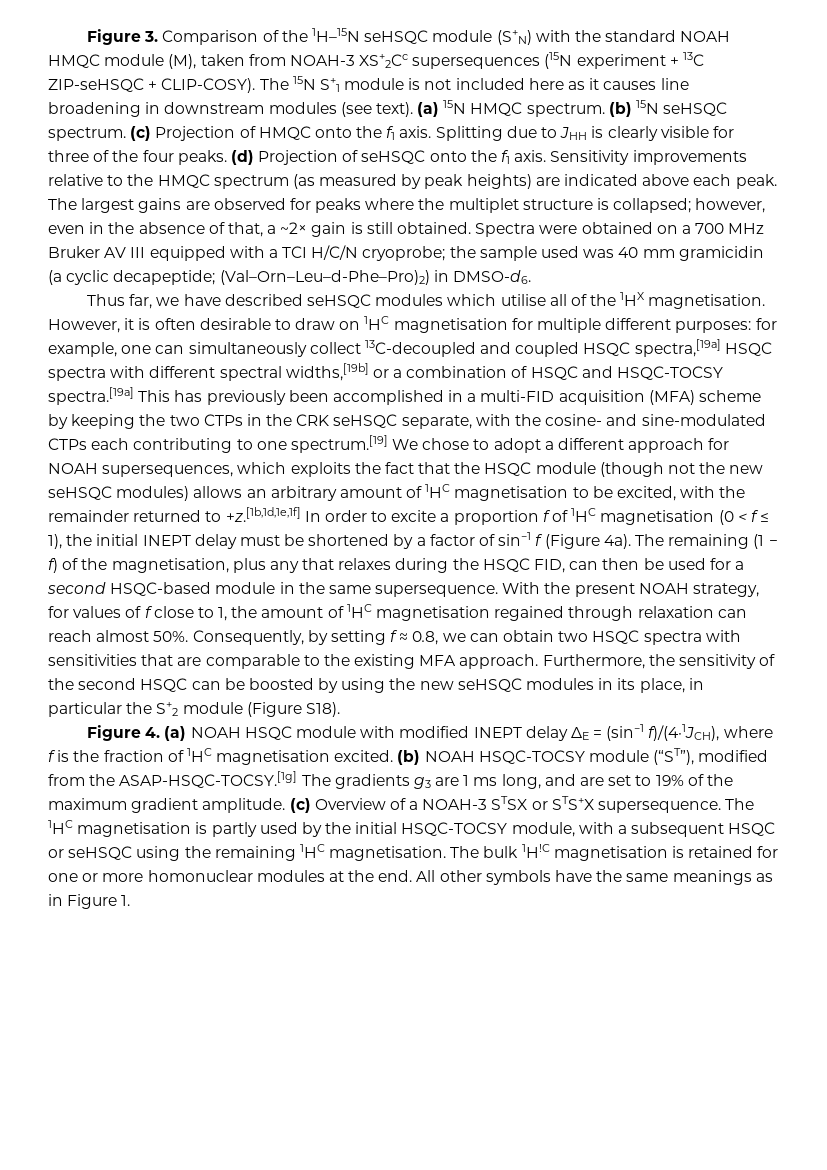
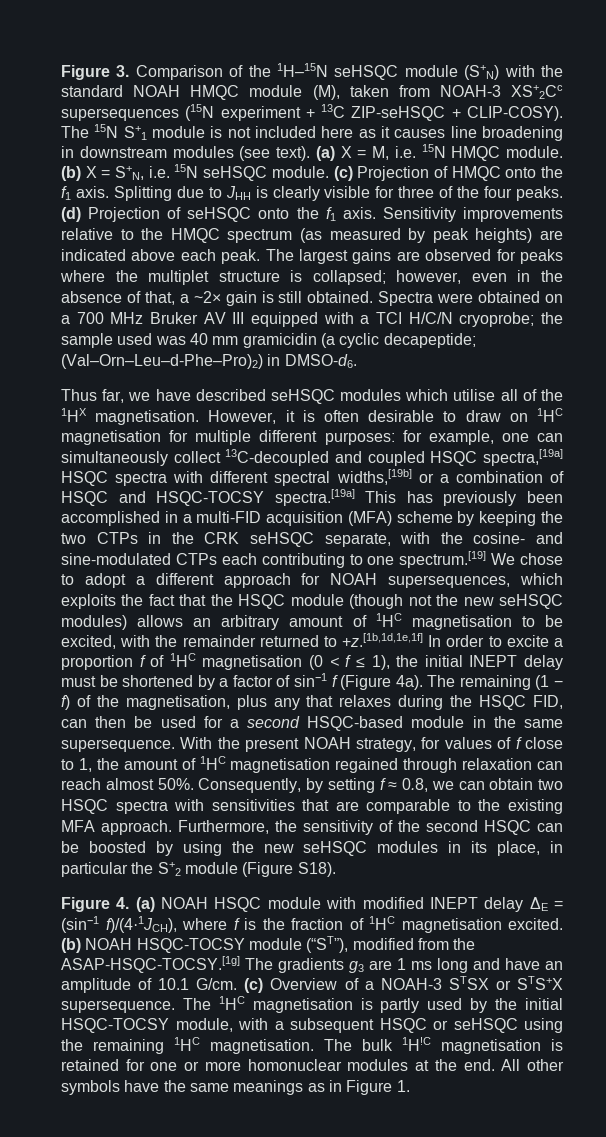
- (a) 15N HMQC spectrum. (b) 15N seHSQC spectrum.
+ (a) X = M, i.e. 15N HMQC module. (b) X = S+N, i.e. 15N seHSQC module.
- (b) NOAH HSQC-TOCSY module (“ST”), modified from the ASAP-HSQC-TOCSY.[1g] The gradients g3 are 1 ms long, and are set to 19% of the maximum gradient amplitude.
+ (b) NOAH HSQC-TOCSY module (“ST”), modified from the ASAP-HSQC-TOCSY.[1g] The gradients g3 are 1 ms long and have an amplitude of 10.1 G/cm.

